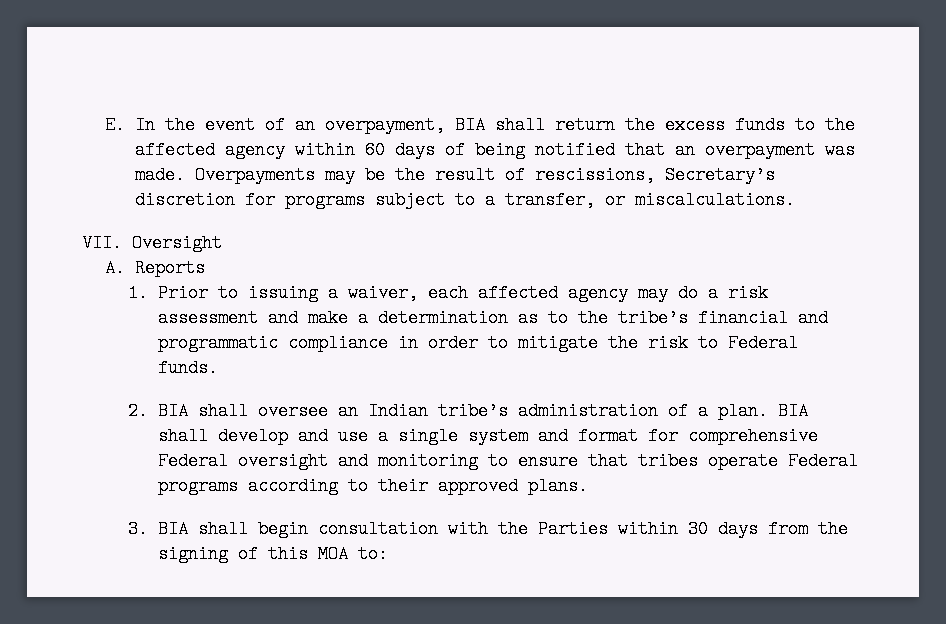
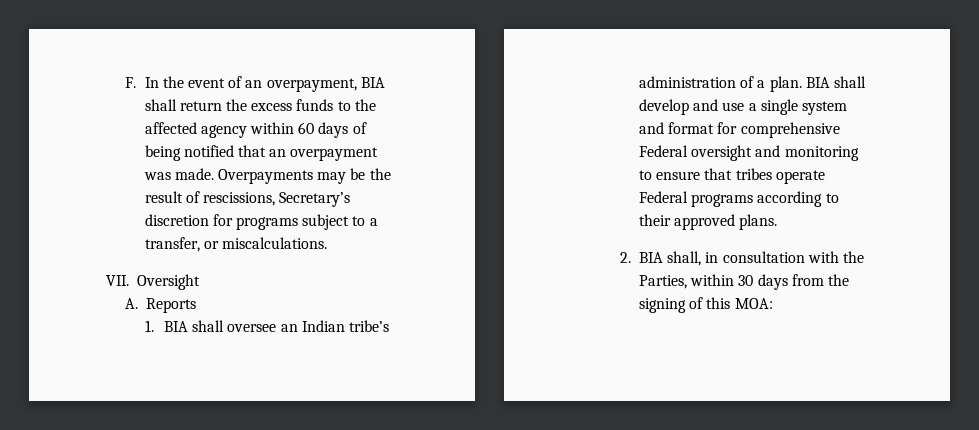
- E. In the event of an overpayment, BIA shall return the excess funds to the affected agency within 60 days of being notified that an overpayment was made.
+ F. In the event of an overpayment, BIA shall return the excess funds to the affected agency within 60 days of being notified that an overpayment was made.
- 1. Prior to issuing a waiver, each affected agency may do a risk assessment and make a determination as to the tribe’s financial and programmatic compliance in order to mitigate the risk to Federal funds.
- 2. BIA shall oversee an Indian tribe’s administration of a plan.
+ 1. BIA shall oversee an Indian tribe’s administration of a plan.
- 3. BIA shall begin consultation with the Parties within 30 days from the signing of this MOA to:
+ 2. BIA shall, in consultation with the Parties, within 30 days from the signing of this MOA:

